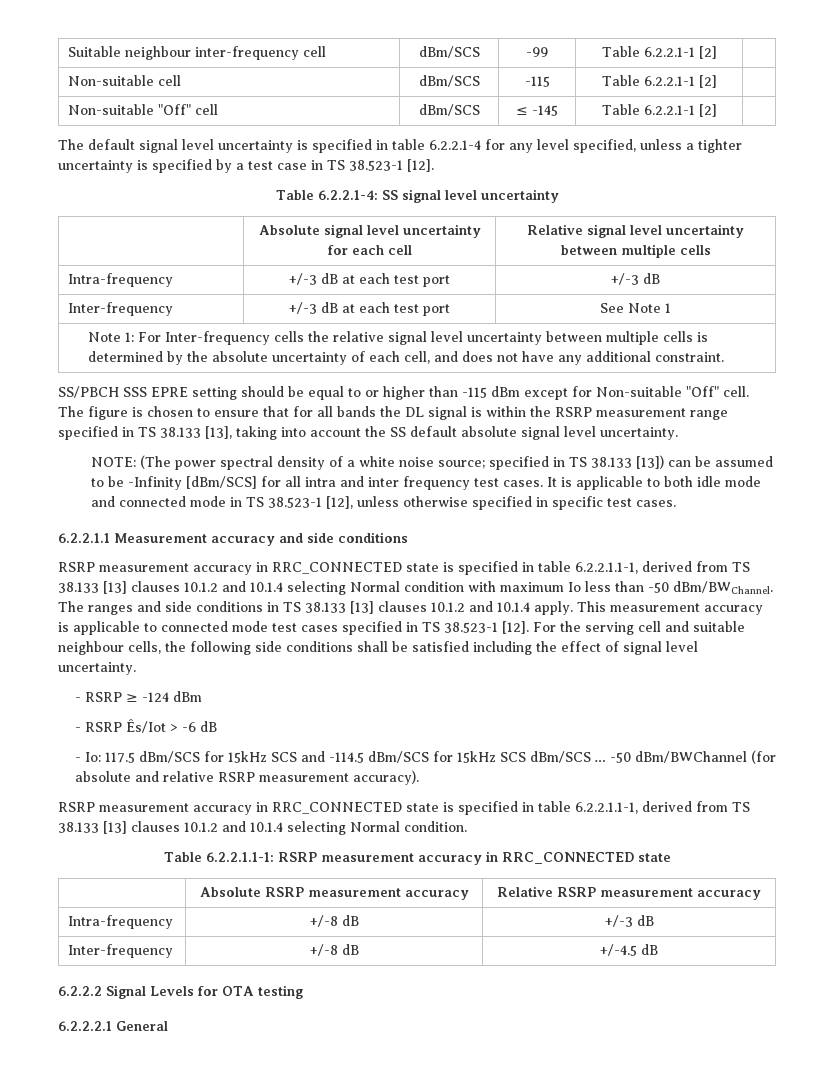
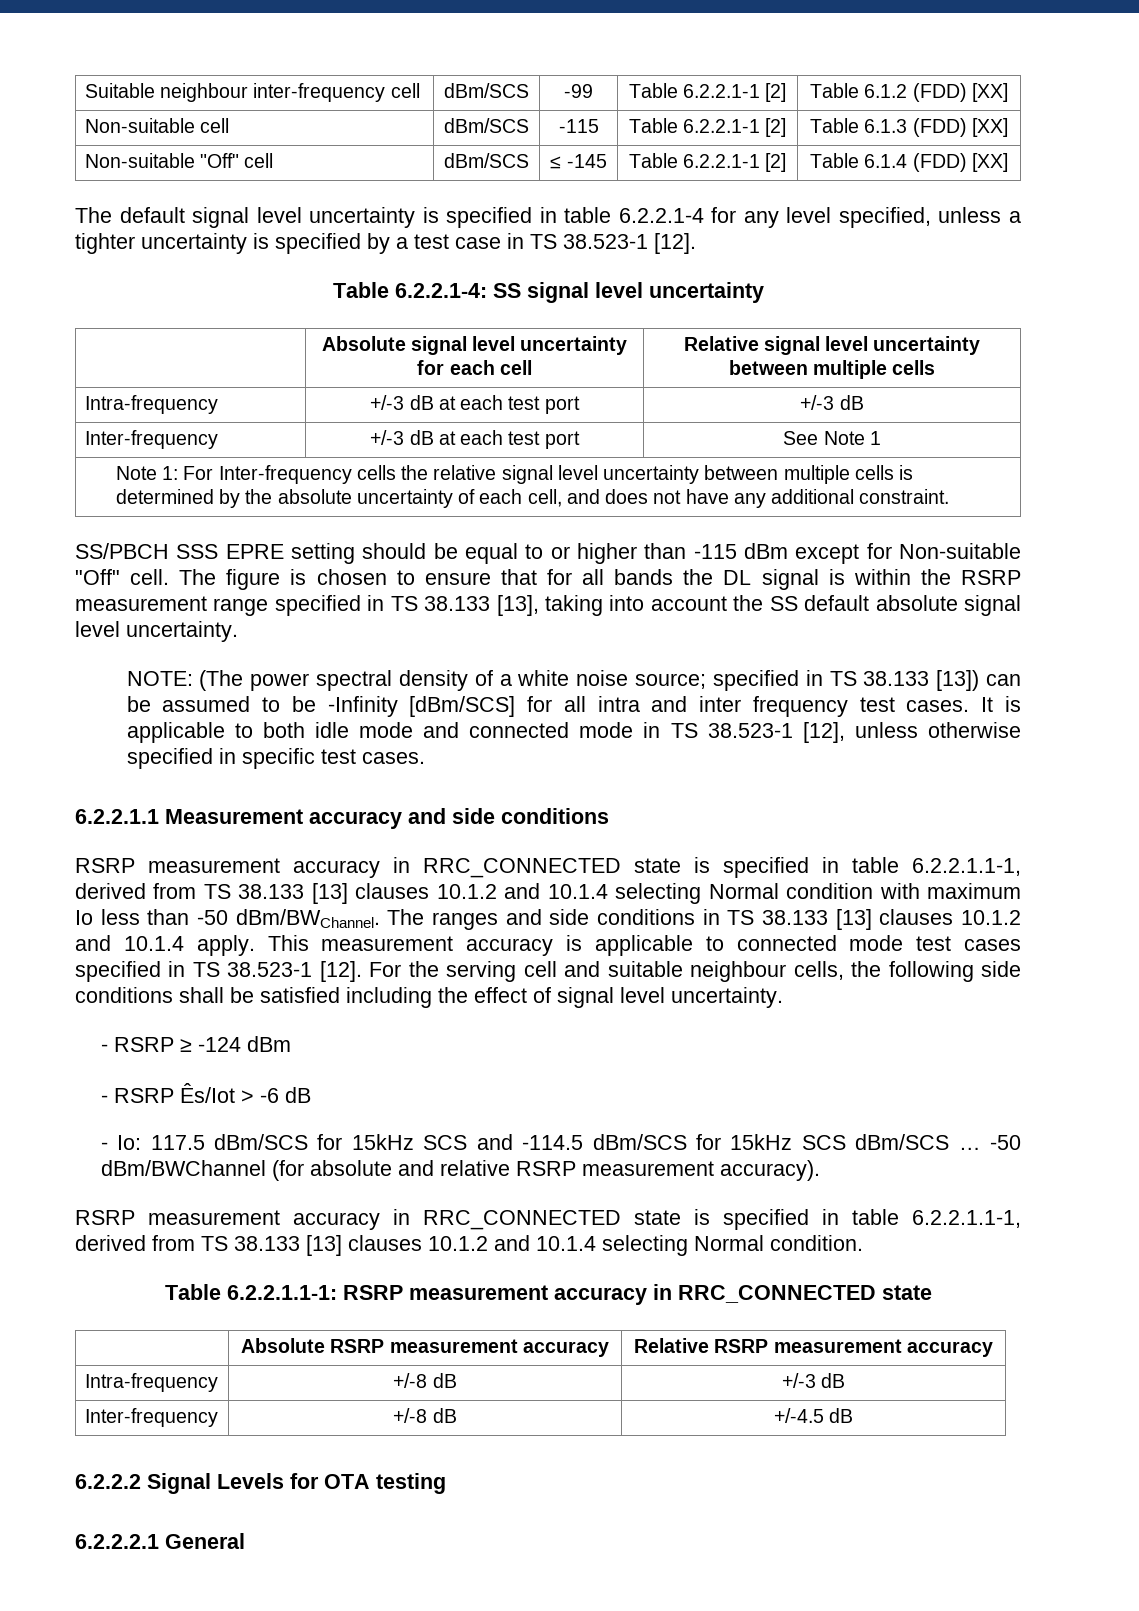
- Suitable neighbour inter-frequency cell | dBm/SCS | -99 | Table 6.2.2.1-1 [2] |
+ Suitable neighbour inter-frequency cell | dBm/SCS | -99 | Table 6.2.2.1-1 [2] | Table 6.1.2 (FDD) [XX]
- Non-suitable cell | dBm/SCS | -115 | Table 6.2.2.1-1 [2] |
+ Non-suitable cell | dBm/SCS | -115 | Table 6.2.2.1-1 [2] | Table 6.1.3 (FDD) [XX]
- Non-suitable "Off" cell | dBm/SCS | ≤ -145 | Table 6.2.2.1-1 [2] |
+ Non-suitable "Off" cell | dBm/SCS | ≤ -145 | Table 6.2.2.1-1 [2] | Table 6.1.4 (FDD) [XX]

